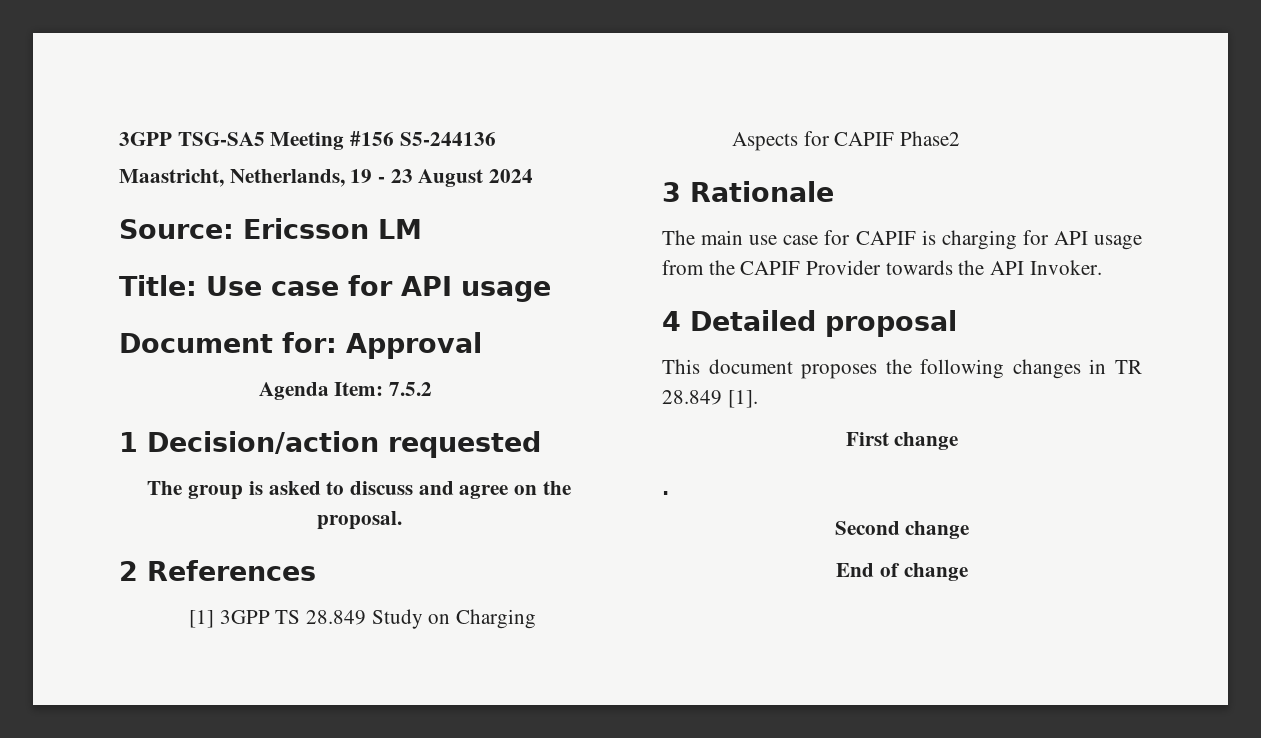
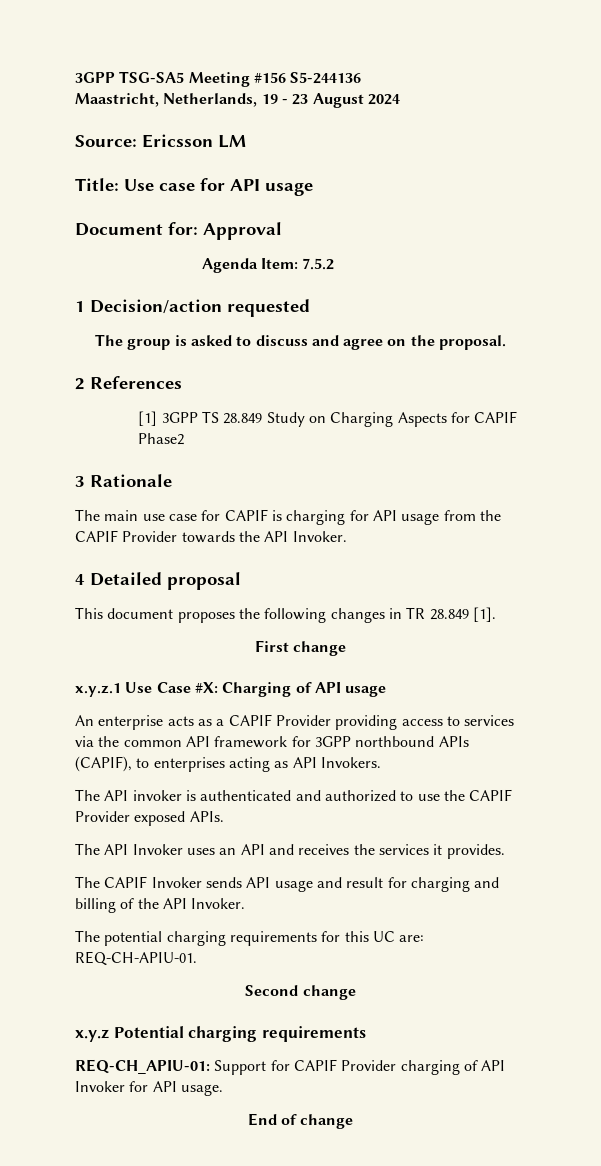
- .
+ x.y.z.1 Use Case #X: Charging of API usage
+ An enterprise acts as a CAPIF Provider providing access to services via the common API framework for 3GPP northbound APIs (CAPIF), to enterprises acting as API Invokers.
+ The API invoker is authenticated and authorized to use the CAPIF Provider exposed APIs.
+ The API Invoker uses an API and receives the services it provides.
+ The CAPIF Invoker sends API usage and result for charging and billing of the API Invoker.
+ The potential charging requirements for this UC are: REQ-CH-APIU-01.
  Second change
+ x.y.z Potential charging requirements
+ REQ-CH_APIU-01: Support for CAPIF Provider charging of API Invoker for API usage.

